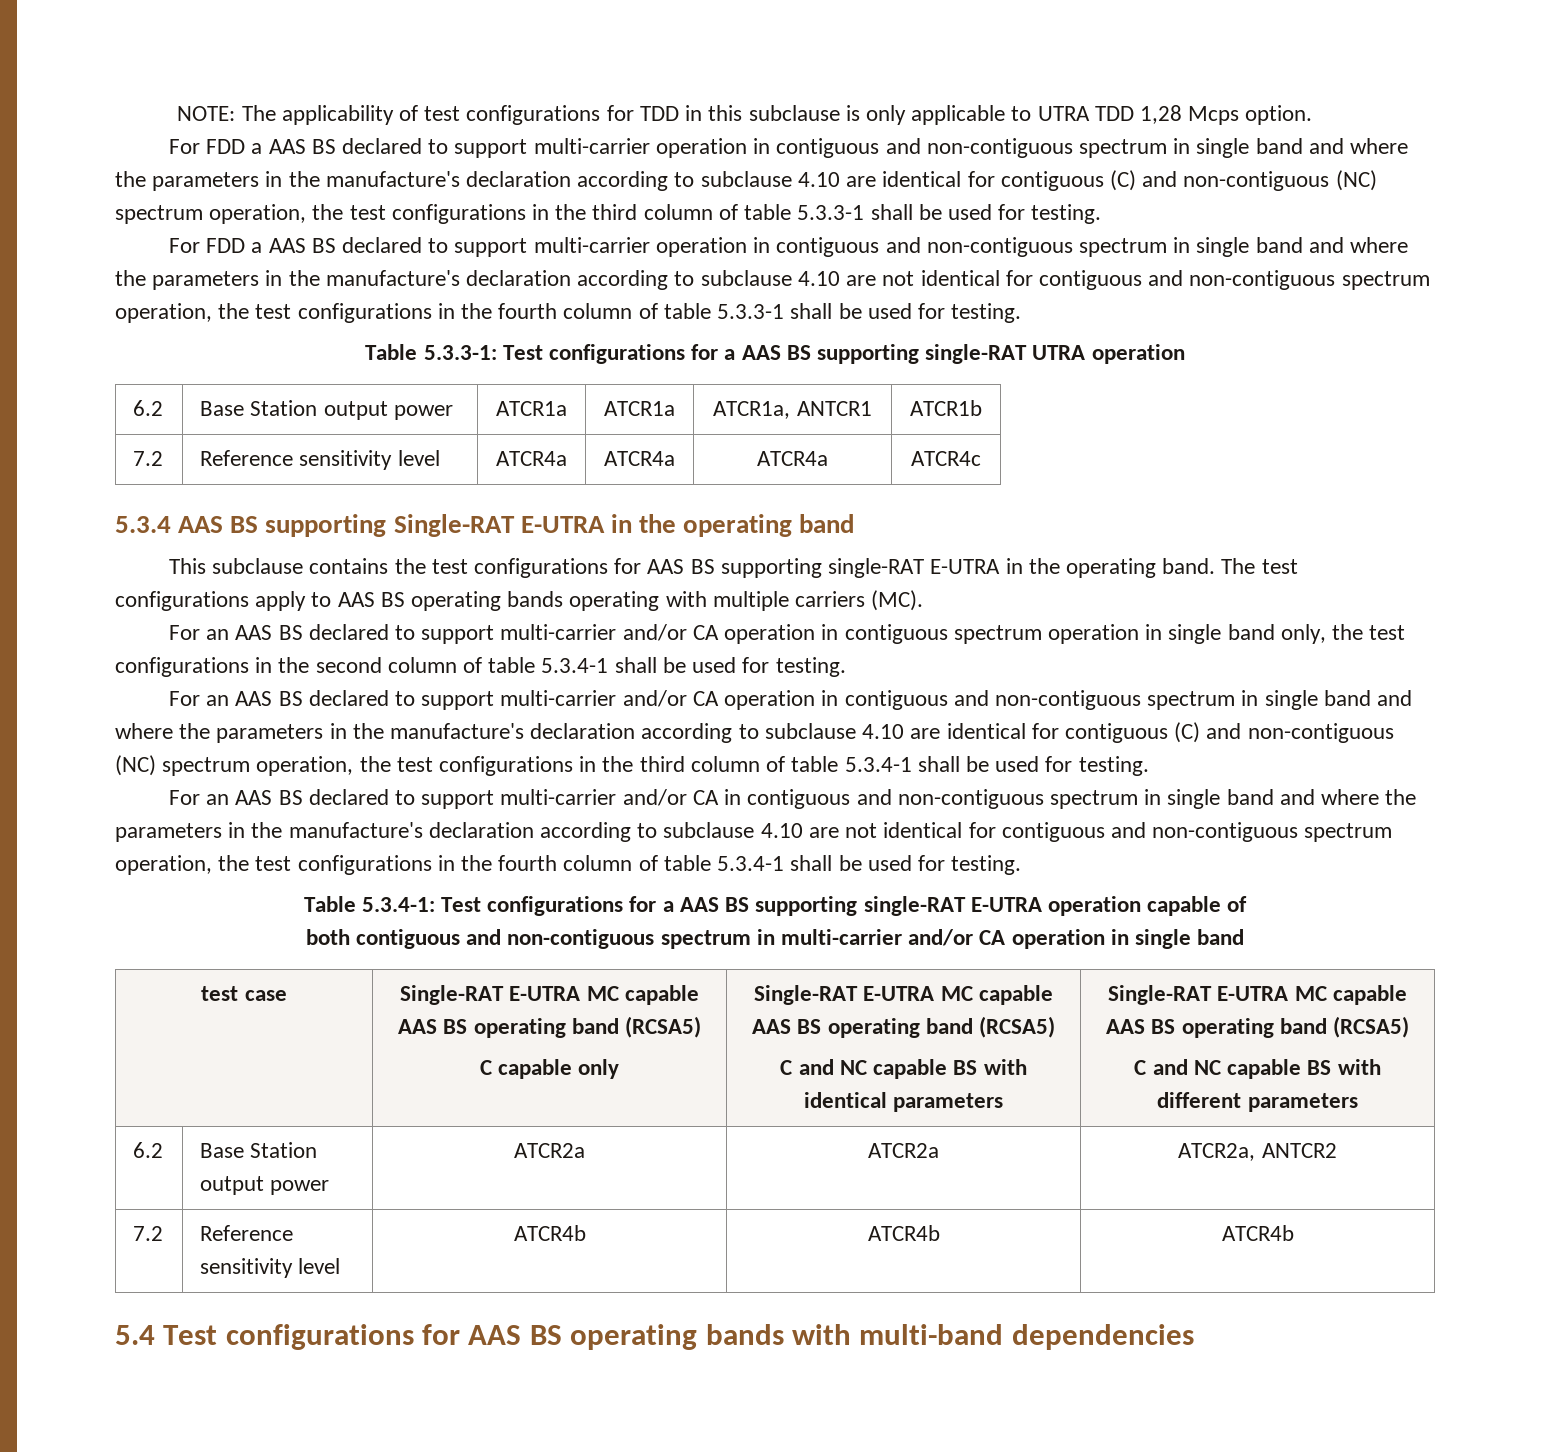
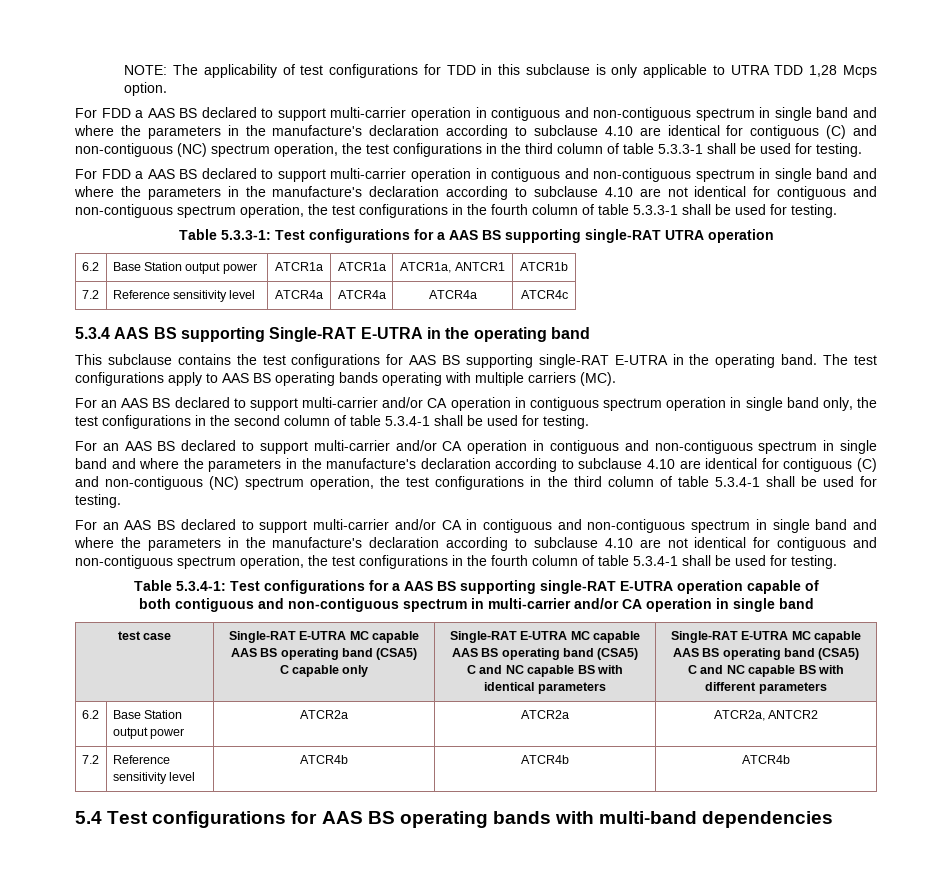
- test case | Single-RAT E-UTRA MC capable AAS BS operating band (RCSA5)
+ test case | Single-RAT E-UTRA MC capable AAS BS operating band (CSA5)
- C capable only | Single-RAT E-UTRA MC capable AAS BS operating band (RCSA5)
+ C capable only | Single-RAT E-UTRA MC capable AAS BS operating band (CSA5)
- C and NC capable BS with identical parameters | Single-RAT E-UTRA MC capable AAS BS operating band (RCSA5)
+ C and NC capable BS with identical parameters | Single-RAT E-UTRA MC capable AAS BS operating band (CSA5)

